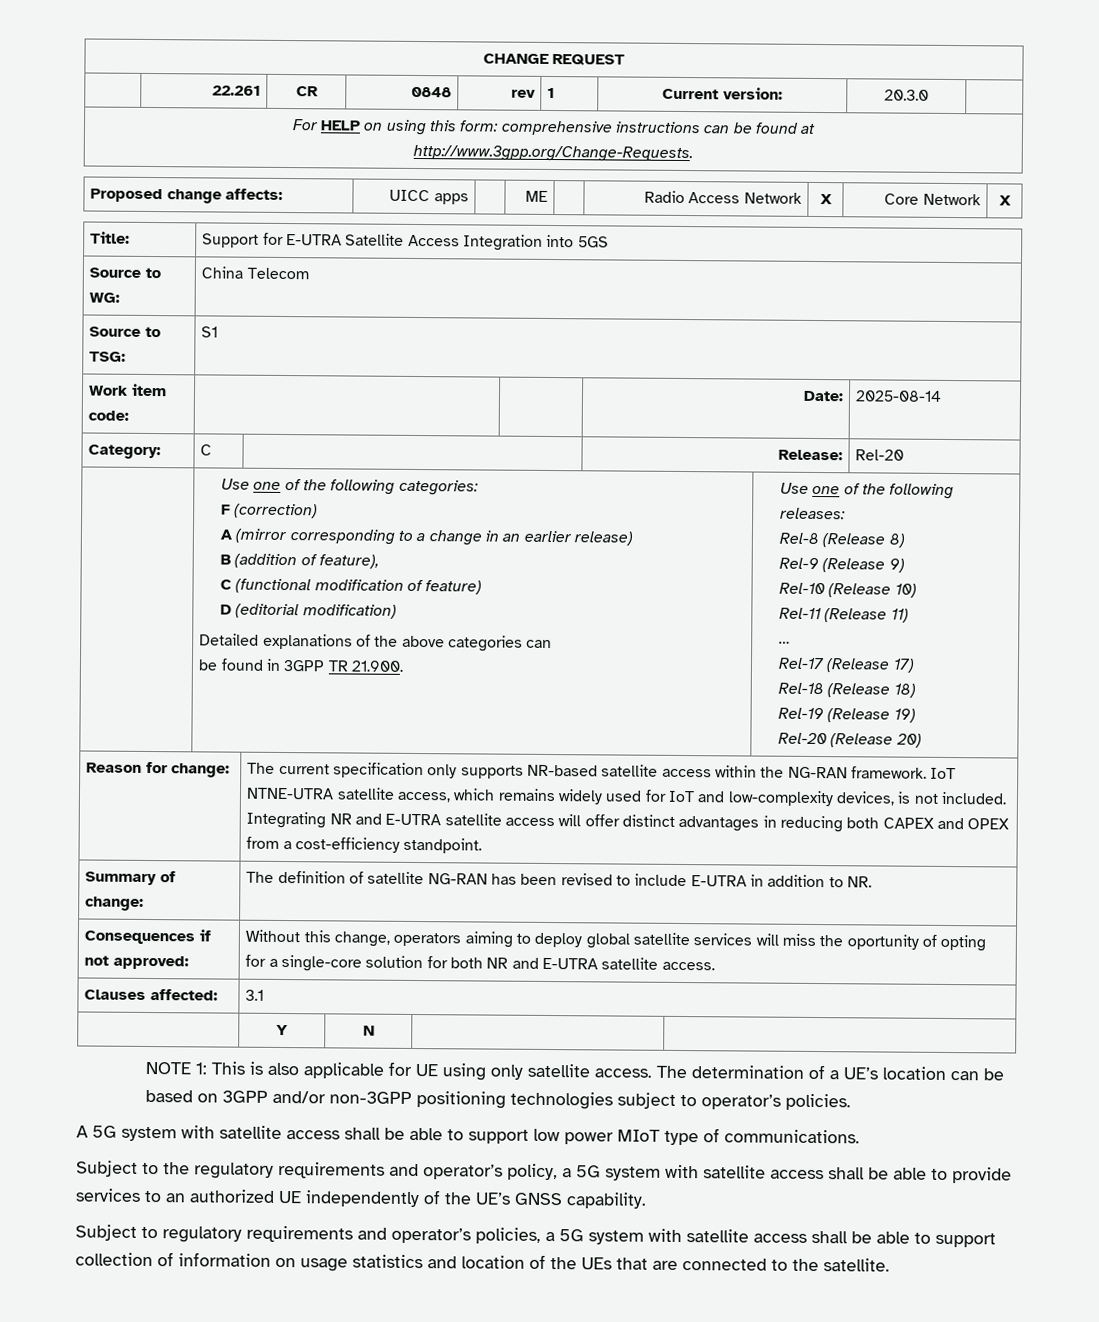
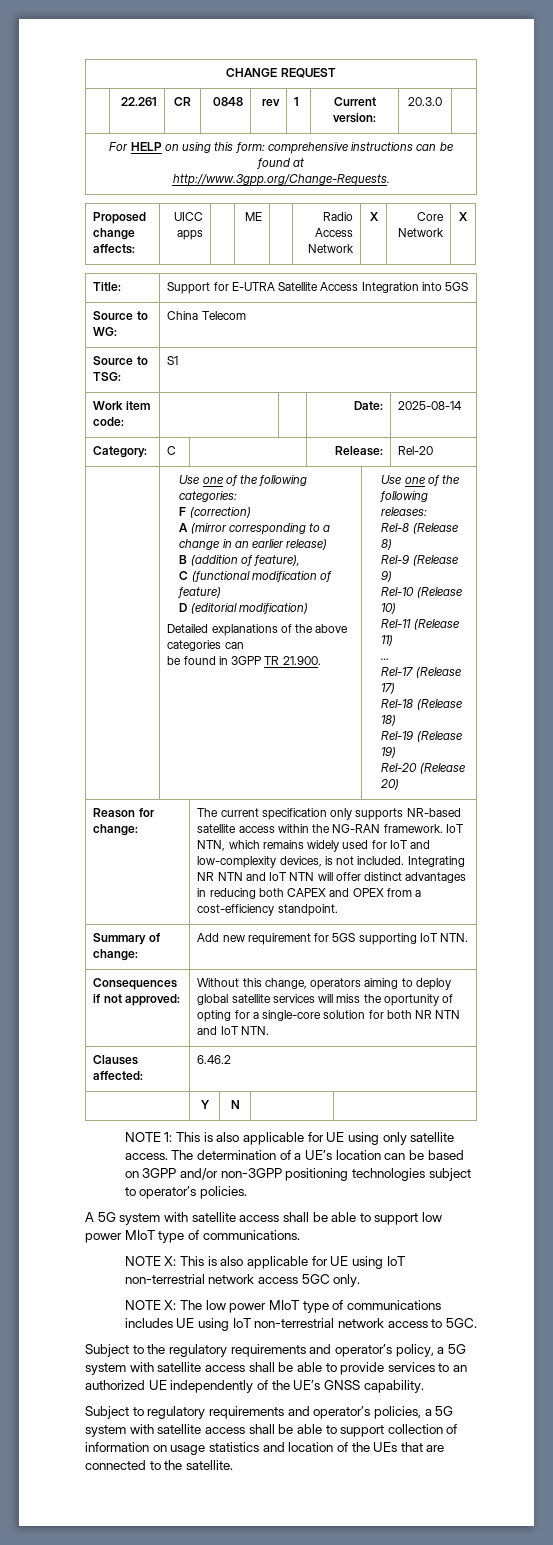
- IoT NTNE-UTRA satellite access, which remains widely used for IoT and low-complexity devices, is not included.
+ IoT NTN, which remains widely used for IoT and low-complexity devices, is not included.
- Integrating NR and E-UTRA satellite access will offer distinct advantages in reducing both CAPEX and OPEX from a cost-efficiency standpoint.
+ Integrating NR NTN and IoT NTN will offer distinct advantages in reducing both CAPEX and OPEX from a cost-efficiency standpoint.
- Summary of change: | The definition of satellite NG-RAN has been revised to include E-UTRA in addition to NR.
+ Summary of change: | Add new requirement for 5GS supporting IoT NTN.
- Consequences if not approved: | Without this change, operators aiming to deploy global satellite services will miss the oportunity of opting for a single-core solution for both NR and E-UTRA satellite access.
+ Consequences if not approved: | Without this change, operators aiming to deploy global satellite services will miss the oportunity of opting for a single-core solution for both NR NTN and IoT NTN.
- Clauses affected: | 3.1
+ Clauses affected: | 6.46.2
+ NOTE X: This is also applicable for UE using IoT non-terrestrial network access 5GC only.
+ NOTE X: The low power MIoT type of communications includes UE using IoT non-terrestrial network access to 5GC.

